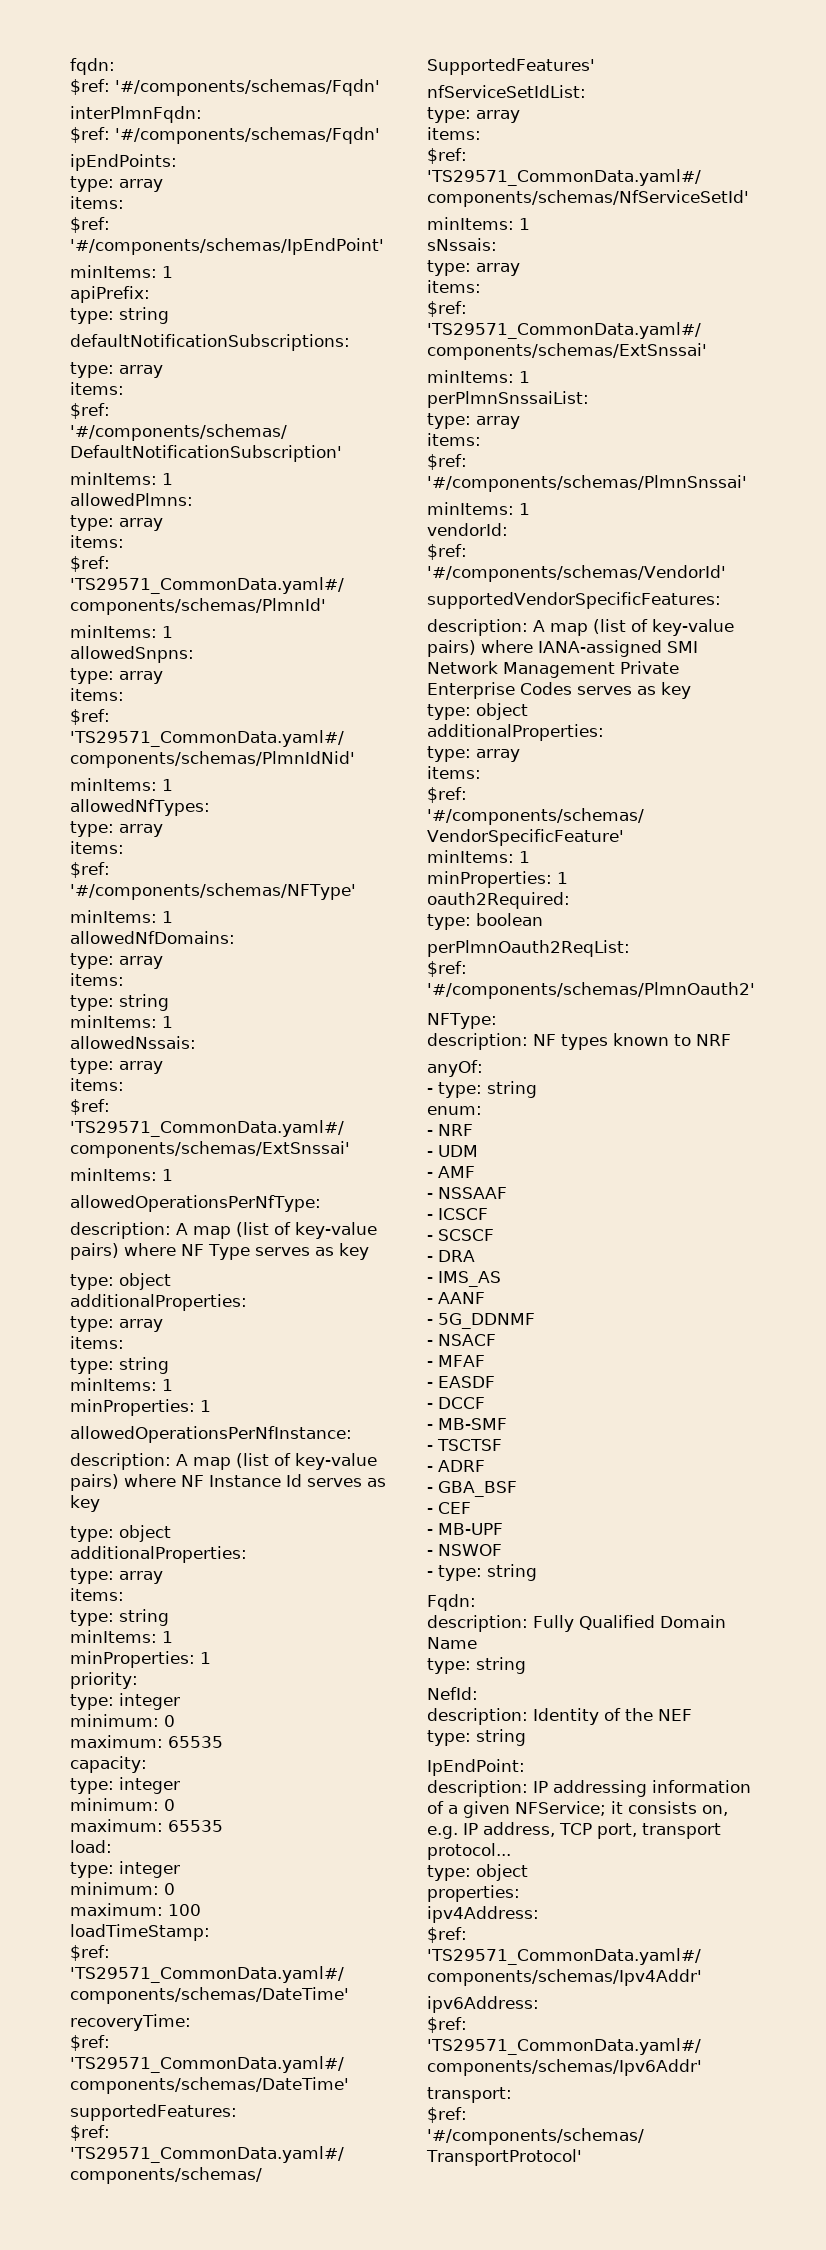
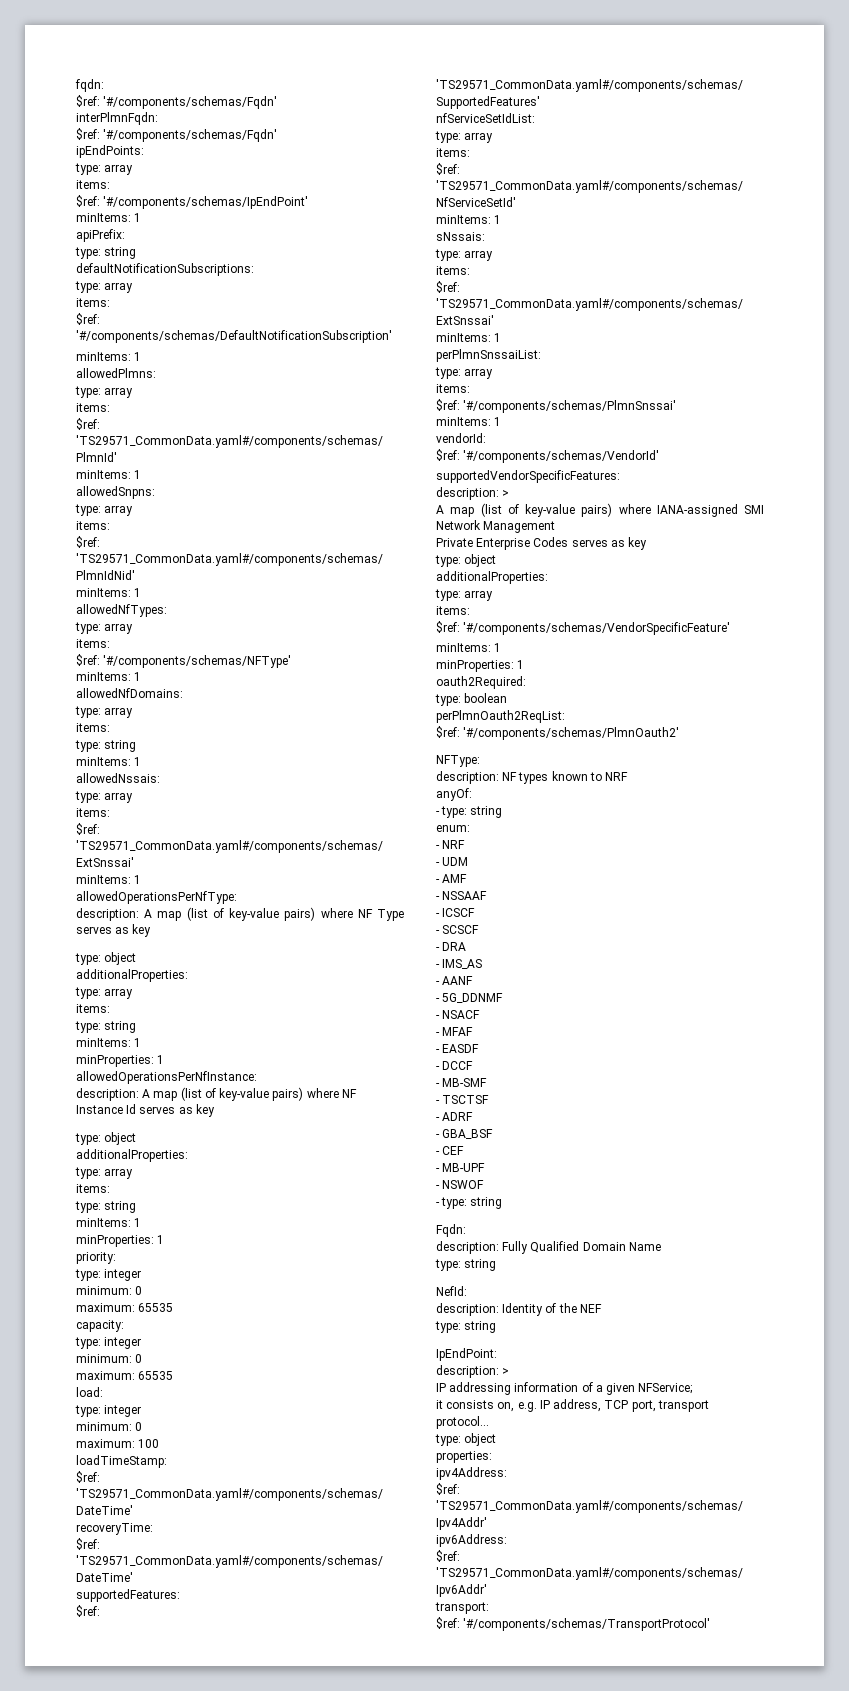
  supportedVendorSpecificFeatures:
- description: A map (list of key-value pairs) where IANA-assigned SMI Network Management Private Enterprise Codes serves as key
+ description: >
+ A map (list of key-value pairs) where IANA-assigned SMI Network Management
+ Private Enterprise Codes serves as key
  IpEndPoint:
- description: IP addressing information of a given NFService; it consists on, e.g. IP address, TCP port, transport protocol...
+ description: >
+ IP addressing information of a given NFService;
+ it consists on, e.g. IP address, TCP port, transport protocol...

